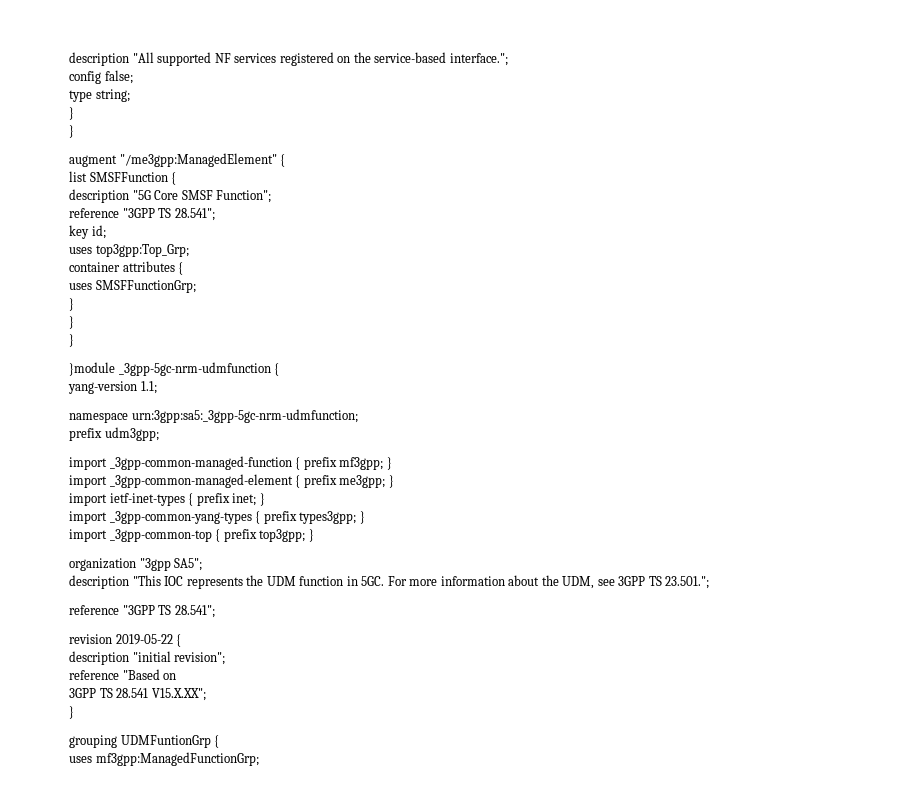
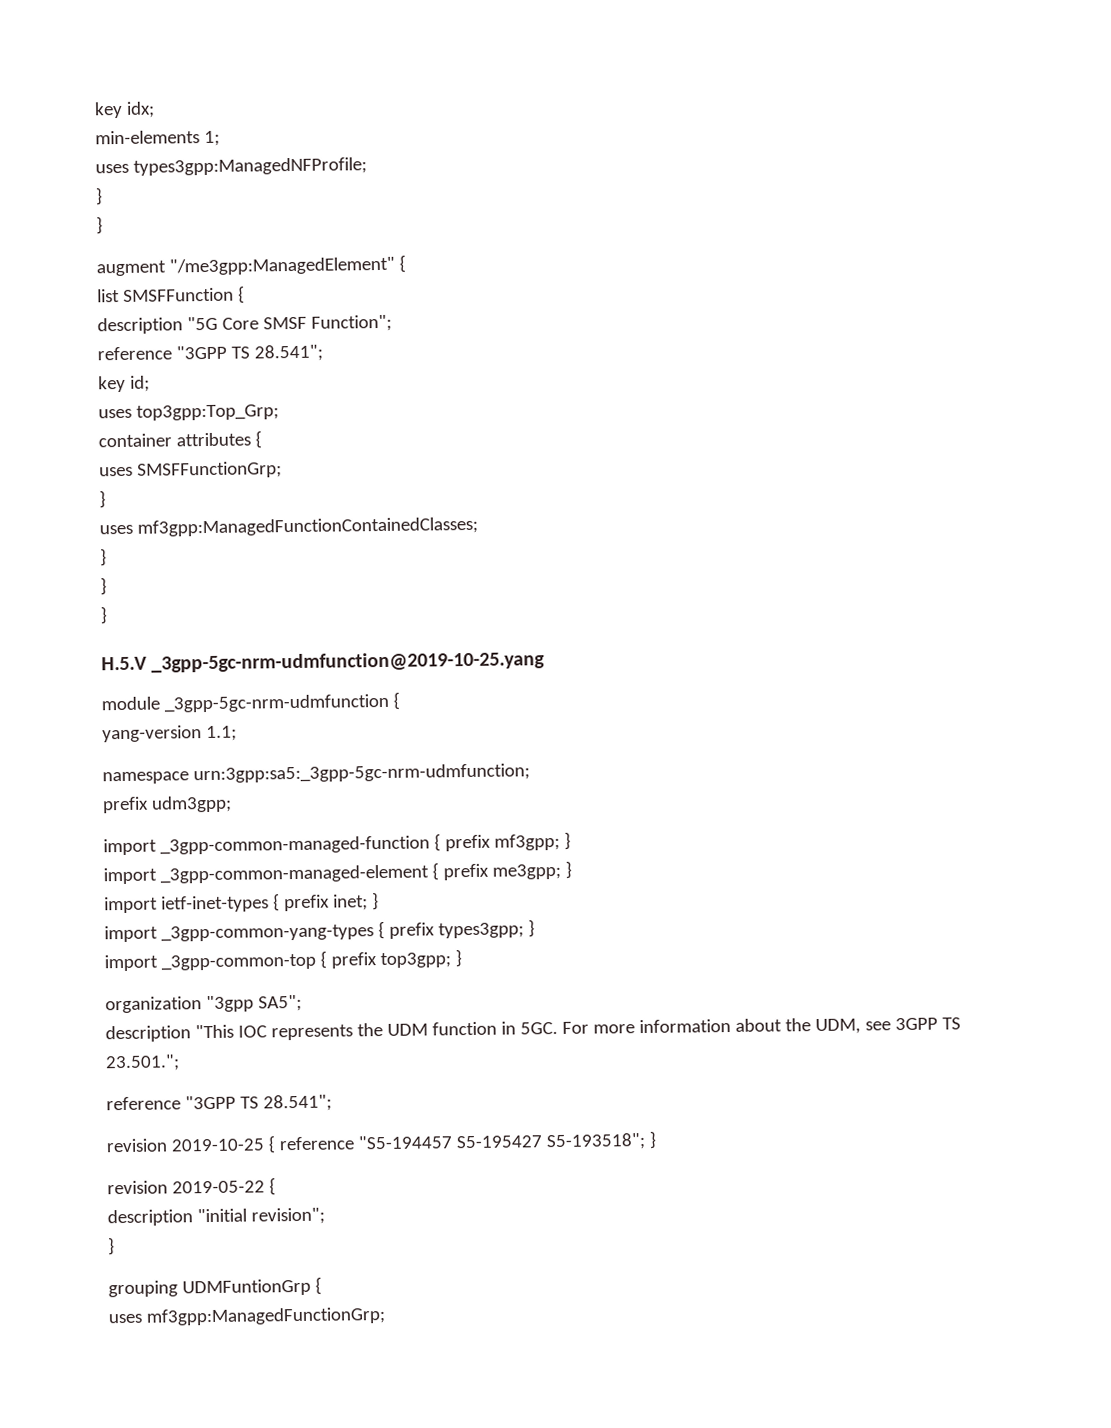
- description "All supported NF services registered on the service-based interface.";
- config false;
- type string;
+ key idx;
+ min-elements 1;
+ uses types3gpp:ManagedNFProfile;
  uses SMSFFunctionGrp;
+ }
+ uses mf3gpp:ManagedFunctionContainedClasses;
  }
  }
  }
- }module _3gpp-5gc-nrm-udmfunction {
+ H.5.V _3gpp-5gc-nrm-udmfunction@2019-10-25.yang
+ module _3gpp-5gc-nrm-udmfunction {
+ revision 2019-10-25 { reference "S5-194457 S5-195427 S5-193518"; }
- reference "Based on
- 3GPP TS 28.541 V15.X.XX";

